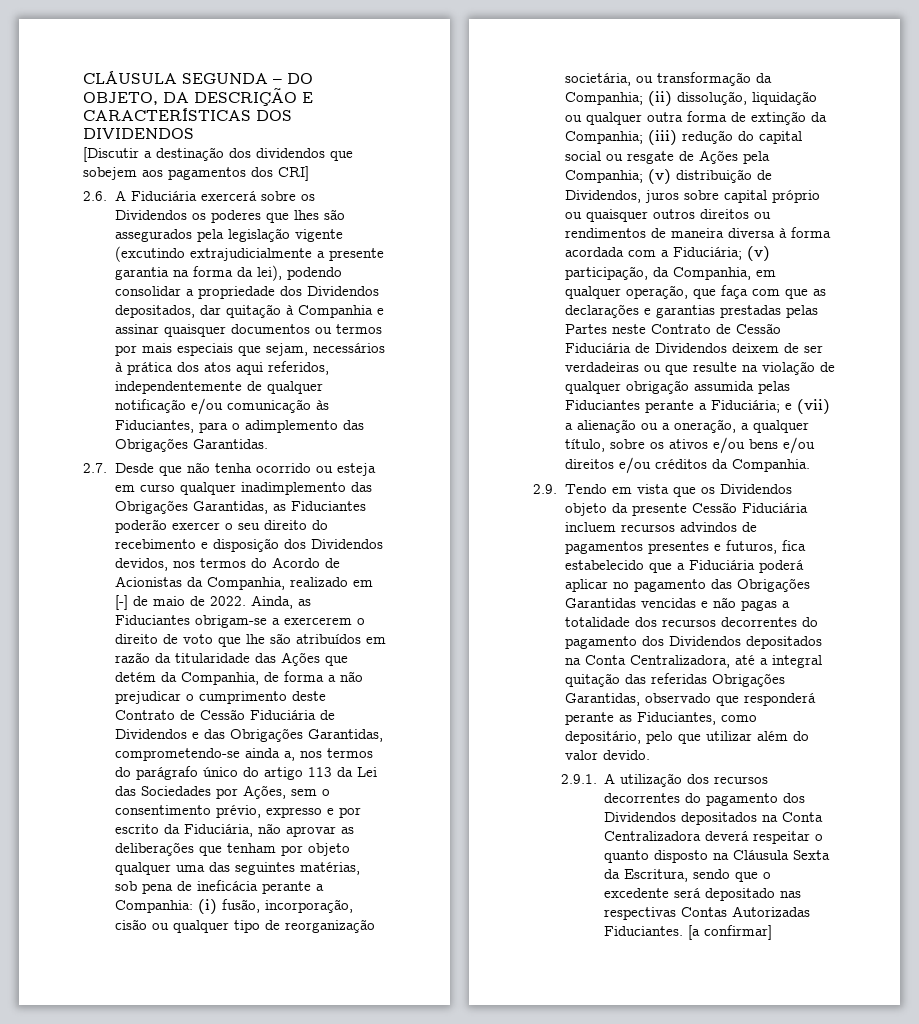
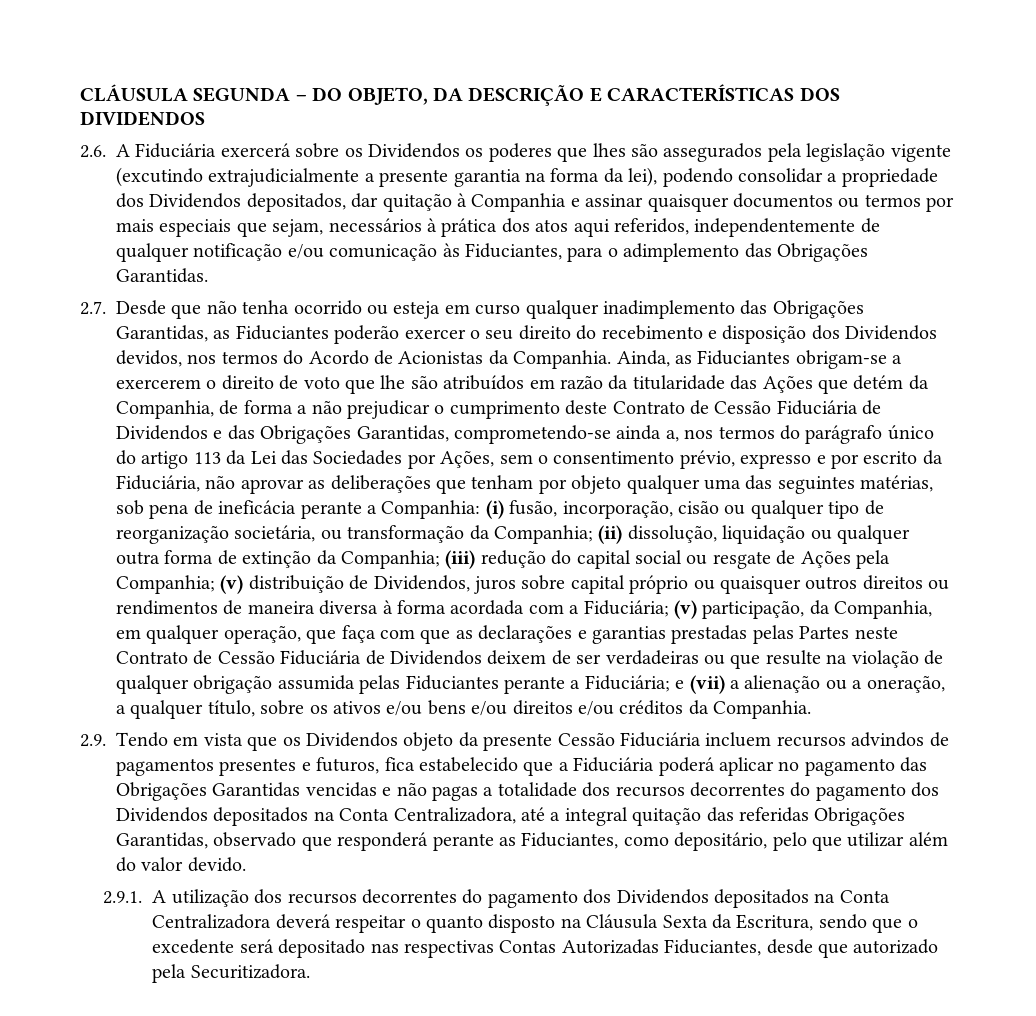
- [Discutir a destinação dos dividendos que sobejem aos pagamentos dos CRI]
- 2.7. Desde que não tenha ocorrido ou esteja em curso qualquer inadimplemento das Obrigações Garantidas, as Fiduciantes poderão exercer o seu direito do recebimento e disposição dos Dividendos devidos, nos termos do Acordo de Acionistas da Companhia, realizado em [-] de maio de 2022.
+ 2.7. Desde que não tenha ocorrido ou esteja em curso qualquer inadimplemento das Obrigações Garantidas, as Fiduciantes poderão exercer o seu direito do recebimento e disposição dos Dividendos devidos, nos termos do Acordo de Acionistas da Companhia.
- 2.9.1. A utilização dos recursos decorrentes do pagamento dos Dividendos depositados na Conta Centralizadora deverá respeitar o quanto disposto na Cláusula Sexta da Escritura, sendo que o excedente será depositado nas respectivas Contas Autorizadas Fiduciantes. [a confirmar]
+ 2.9.1. A utilização dos recursos decorrentes do pagamento dos Dividendos depositados na Conta Centralizadora deverá respeitar o quanto disposto na Cláusula Sexta da Escritura, sendo que o excedente será depositado nas respectivas Contas Autorizadas Fiduciantes, desde que autorizado pela Securitizadora.

